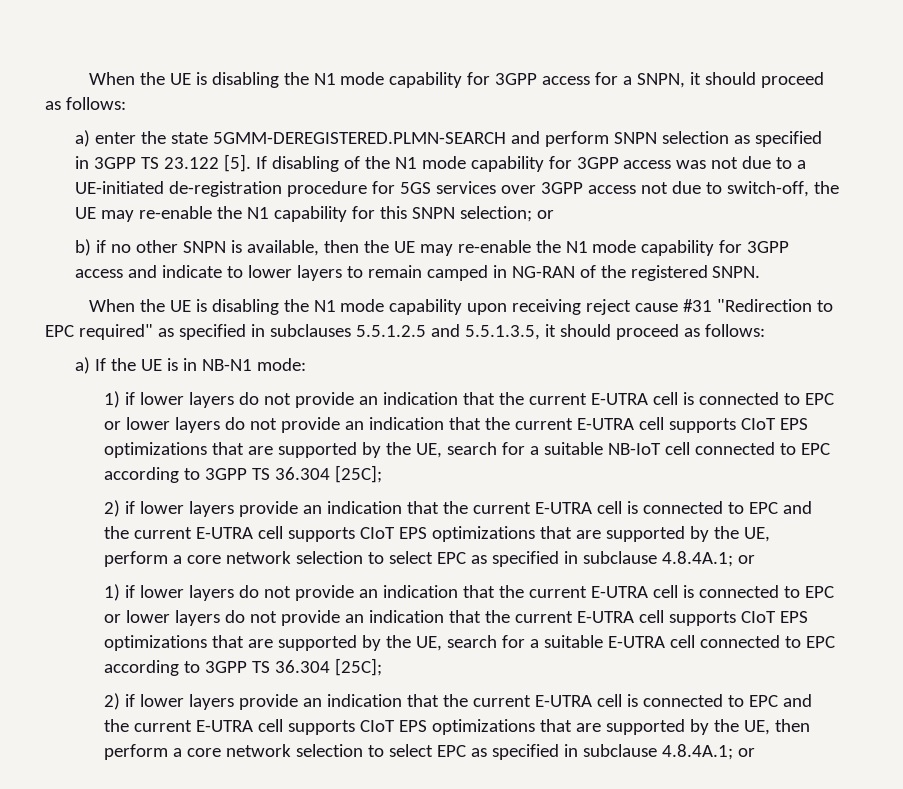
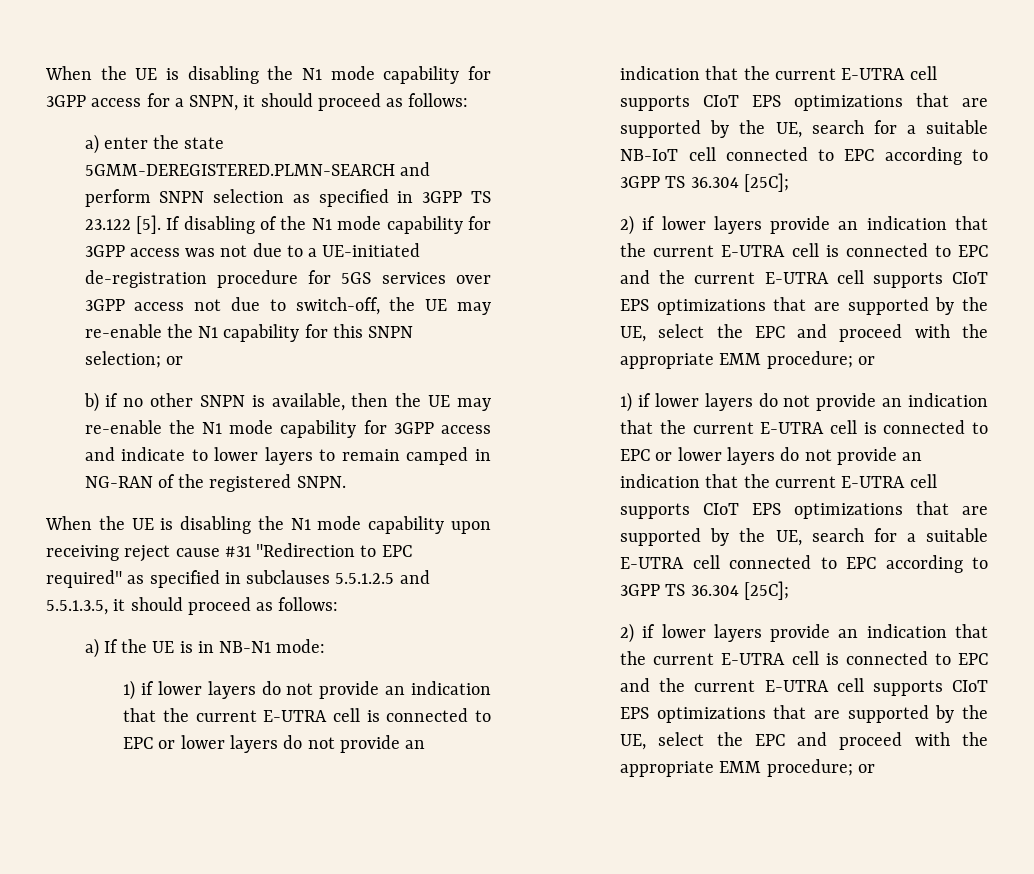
  1) if lower layers do not provide an indication that the current E-UTRA cell is connected to EPC or lower layers do not provide an indication that the current E-UTRA cell supports CIoT EPS optimizations that are supported by the UE, search for a suitable NB-IoT cell connected to EPC according to 3GPP TS 36.304 [25C];
- 2) if lower layers provide an indication that the current E-UTRA cell is connected to EPC and the current E-UTRA cell supports CIoT EPS optimizations that are supported by the UE, perform a core network selection to select EPC as specified in subclause 4.8.4A.1;
+ 2) if lower layers provide an indication that the current E-UTRA cell is connected to EPC and the current E-UTRA cell supports CIoT EPS optimizations that are supported by the UE, select the EPC and proceed with the appropriate EMM procedure;
  1) if lower layers do not provide an indication that the current E-UTRA cell is connected to EPC or lower layers do not provide an indication that the current E-UTRA cell supports CIoT EPS optimizations that are supported by the UE, search for a suitable E-UTRA cell connected to EPC according to 3GPP TS 36.304 [25C];
- 2) if lower layers provide an indication that the current E-UTRA cell is connected to EPC and the current E-UTRA cell supports CIoT EPS optimizations that are supported by the UE, then perform a core network selection to select EPC as specified in subclause 4.8.4A.1;
+ 2) if lower layers provide an indication that the current E-UTRA cell is connected to EPC and the current E-UTRA cell supports CIoT EPS optimizations that are supported by the UE, select the EPC and proceed with the appropriate EMM procedure;

